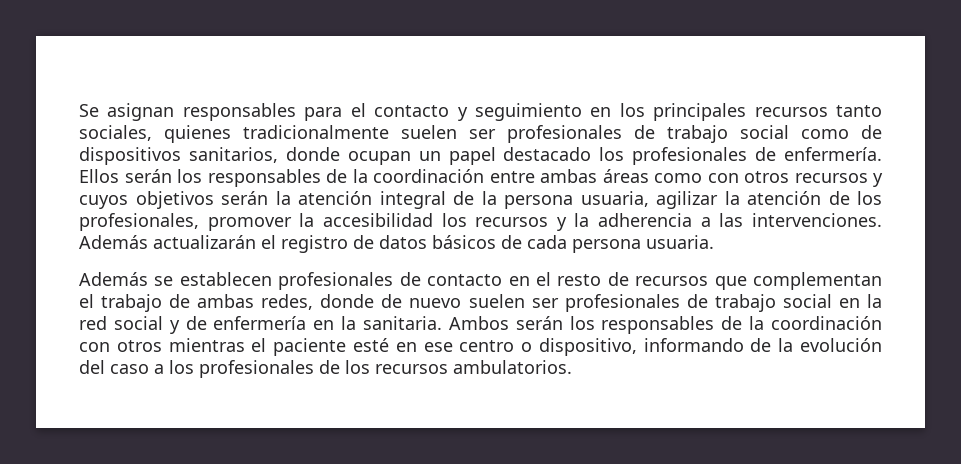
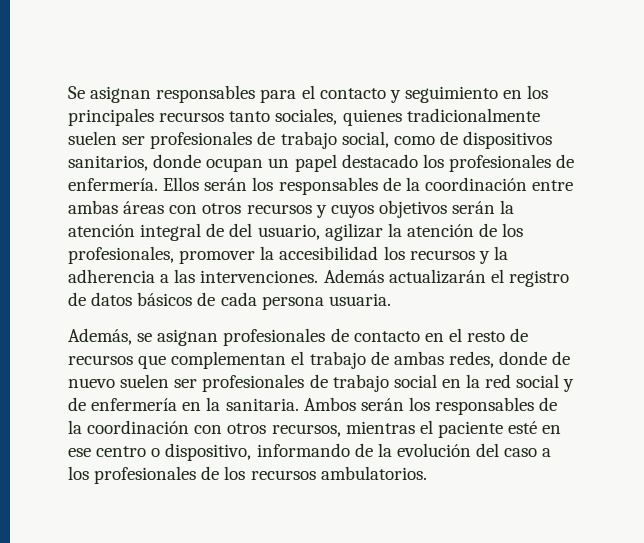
- Se asignan responsables para el contacto y seguimiento en los principales recursos tanto sociales, quienes tradicionalmente suelen ser profesionales de trabajo social como de dispositivos sanitarios, donde ocupan un papel destacado los profesionales de enfermería.
+ Se asignan responsables para el contacto y seguimiento en los principales recursos tanto sociales, quienes tradicionalmente suelen ser profesionales de trabajo social, como de dispositivos sanitarios, donde ocupan un papel destacado los profesionales de enfermería.
- Ellos serán los responsables de la coordinación entre ambas áreas como con otros recursos y cuyos objetivos serán la atención integral de la persona usuaria, agilizar la atención de los profesionales, promover la accesibilidad los recursos y la adherencia a las intervenciones.
+ Ellos serán los responsables de la coordinación entre ambas áreas con otros recursos y cuyos objetivos serán la atención integral de del usuario, agilizar la atención de los profesionales, promover la accesibilidad los recursos y la adherencia a las intervenciones.
- Además se establecen profesionales de contacto en el resto de recursos que complementan el trabajo de ambas redes, donde de nuevo suelen ser profesionales de trabajo social en la red social y de enfermería en la sanitaria.
+ Además, se asignan profesionales de contacto en el resto de recursos que complementan el trabajo de ambas redes, donde de nuevo suelen ser profesionales de trabajo social en la red social y de enfermería en la sanitaria.
- Ambos serán los responsables de la coordinación con otros mientras el paciente esté en ese centro o dispositivo, informando de la evolución del caso a los profesionales de los recursos ambulatorios.
+ Ambos serán los responsables de la coordinación con otros recursos, mientras el paciente esté en ese centro o dispositivo, informando de la evolución del caso a los profesionales de los recursos ambulatorios.

